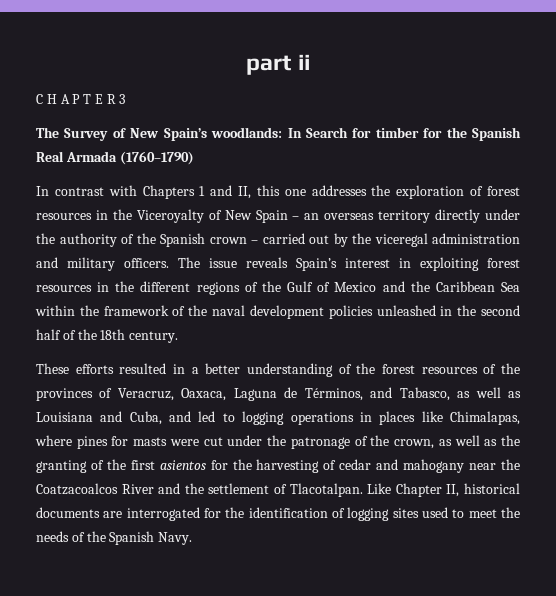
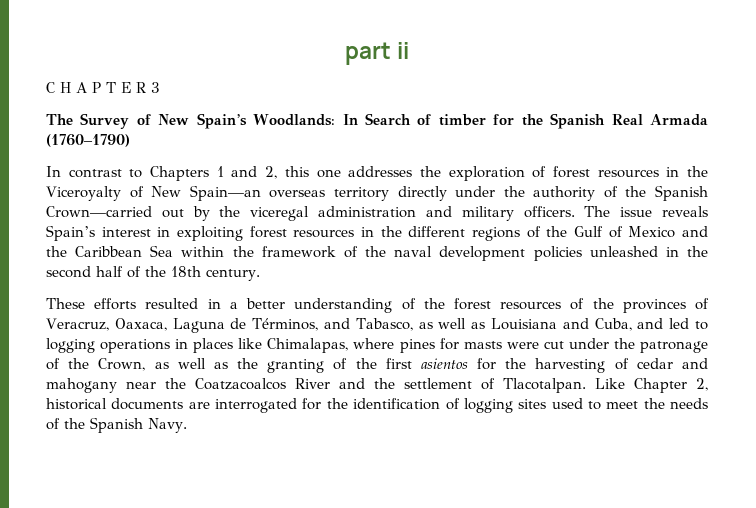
- The Survey of New Spain’s woodlands: In Search for timber for the Spanish Real Armada (1760–1790)
+ The Survey of New Spain’s Woodlands: In Search of timber for the Spanish Real Armada (1760–1790)
- In contrast with Chapters 1 and II, this one addresses the exploration of forest resources in the Viceroyalty of New Spain – an overseas territory directly under the authority of the Spanish crown – carried out by the viceregal administration and military officers.
+ In contrast to Chapters 1 and 2, this one addresses the exploration of forest resources in the Viceroyalty of New Spain—an overseas territory directly under the authority of the Spanish Crown—carried out by the viceregal administration and military officers.
- These efforts resulted in a better understanding of the forest resources of the provinces of Veracruz, Oaxaca, Laguna de Términos, and Tabasco, as well as Louisiana and Cuba, and led to logging operations in places like Chimalapas, where pines for masts were cut under the patronage of the crown, as well as the granting of the first asientos for the harvesting of cedar and mahogany near the Coatzacoalcos River and the settlement of Tlacotalpan.
+ These efforts resulted in a better understanding of the forest resources of the provinces of Veracruz, Oaxaca, Laguna de Términos, and Tabasco, as well as Louisiana and Cuba, and led to logging operations in places like Chimalapas, where pines for masts were cut under the patronage of the Crown, as well as the granting of the first asientos for the harvesting of cedar and mahogany near the Coatzacoalcos River and the settlement of Tlacotalpan.
- Like Chapter II, historical documents are interrogated for the identification of logging sites used to meet the needs of the Spanish Navy.
+ Like Chapter 2, historical documents are interrogated for the identification of logging sites used to meet the needs of the Spanish Navy.

